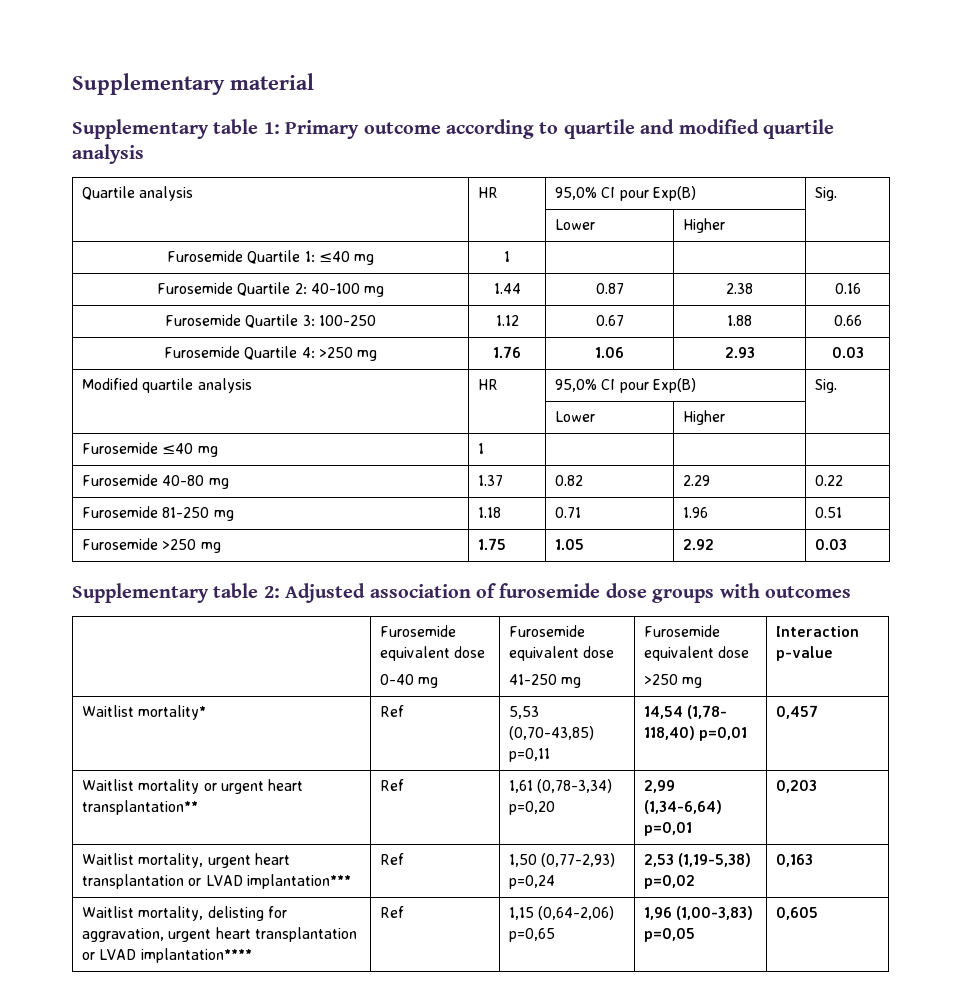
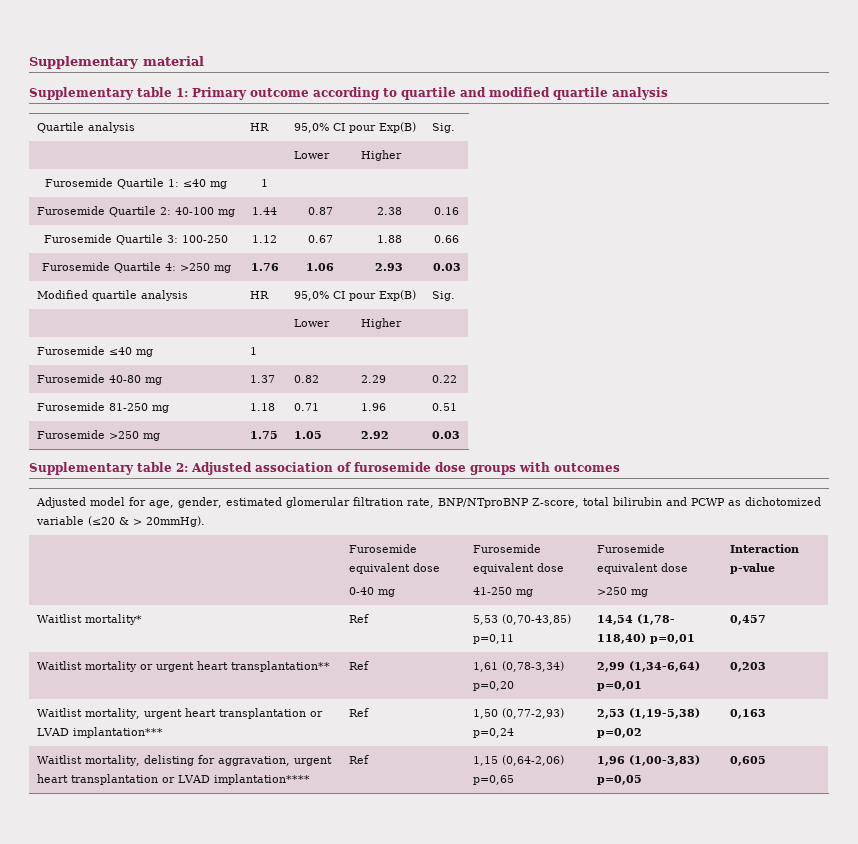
+ Adjusted model for age, gender, estimated glomerular filtration rate, BNP/NTproBNP Z-score, total bilirubin and PCWP as dichotomized variable (≤20 & > 20mmHg).

